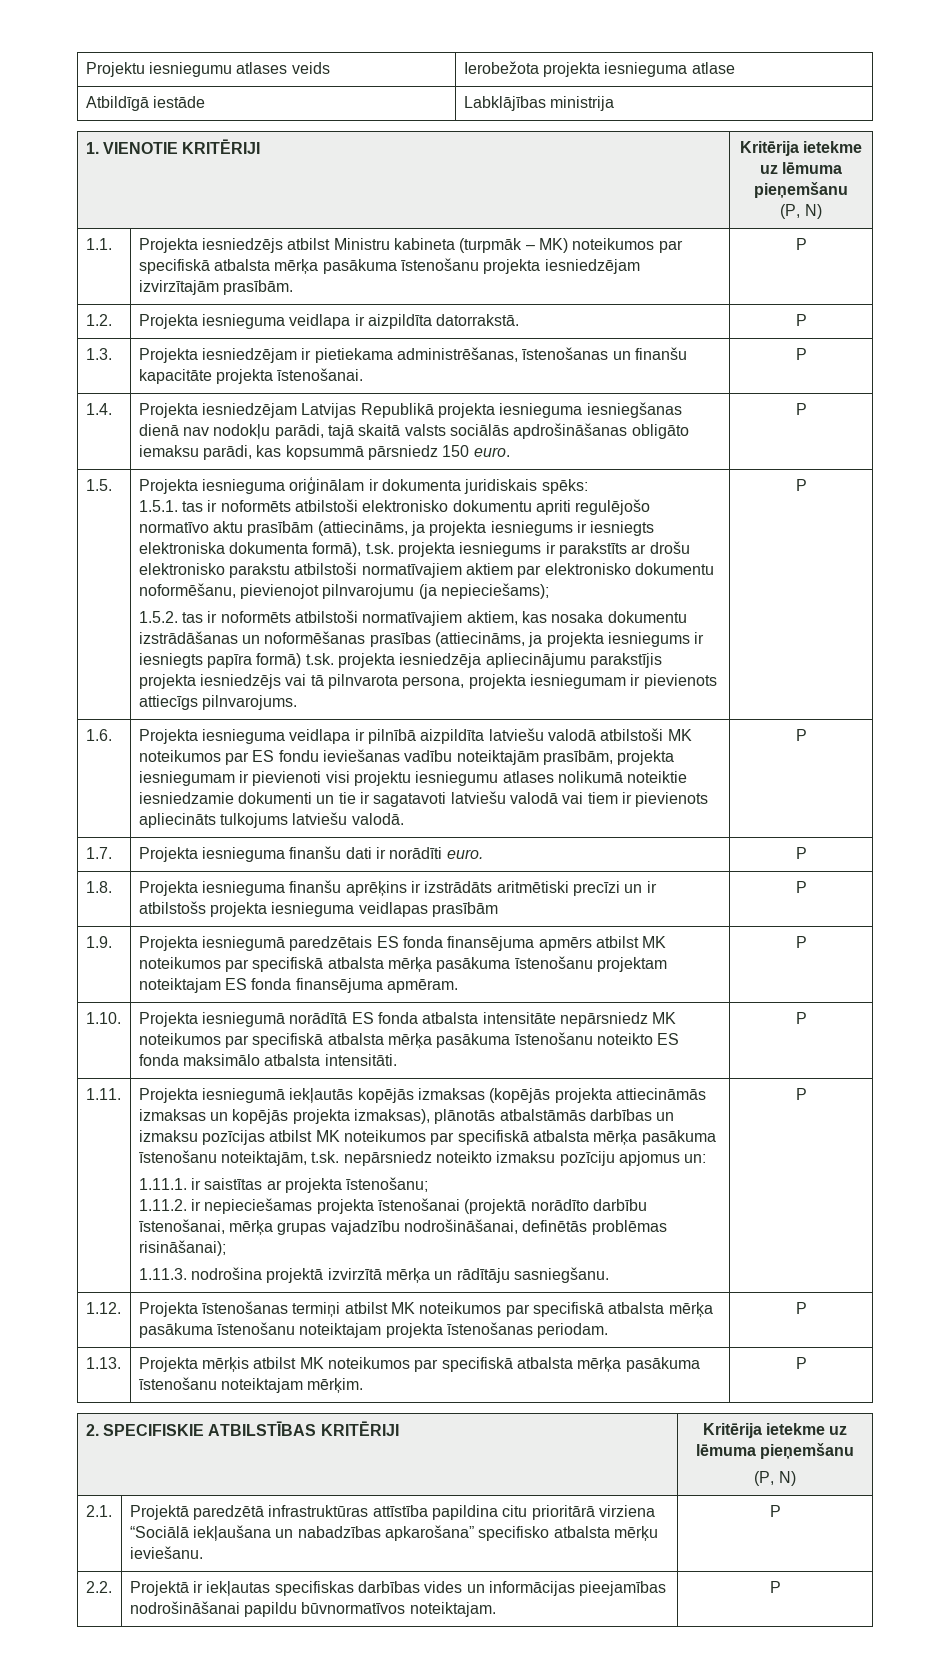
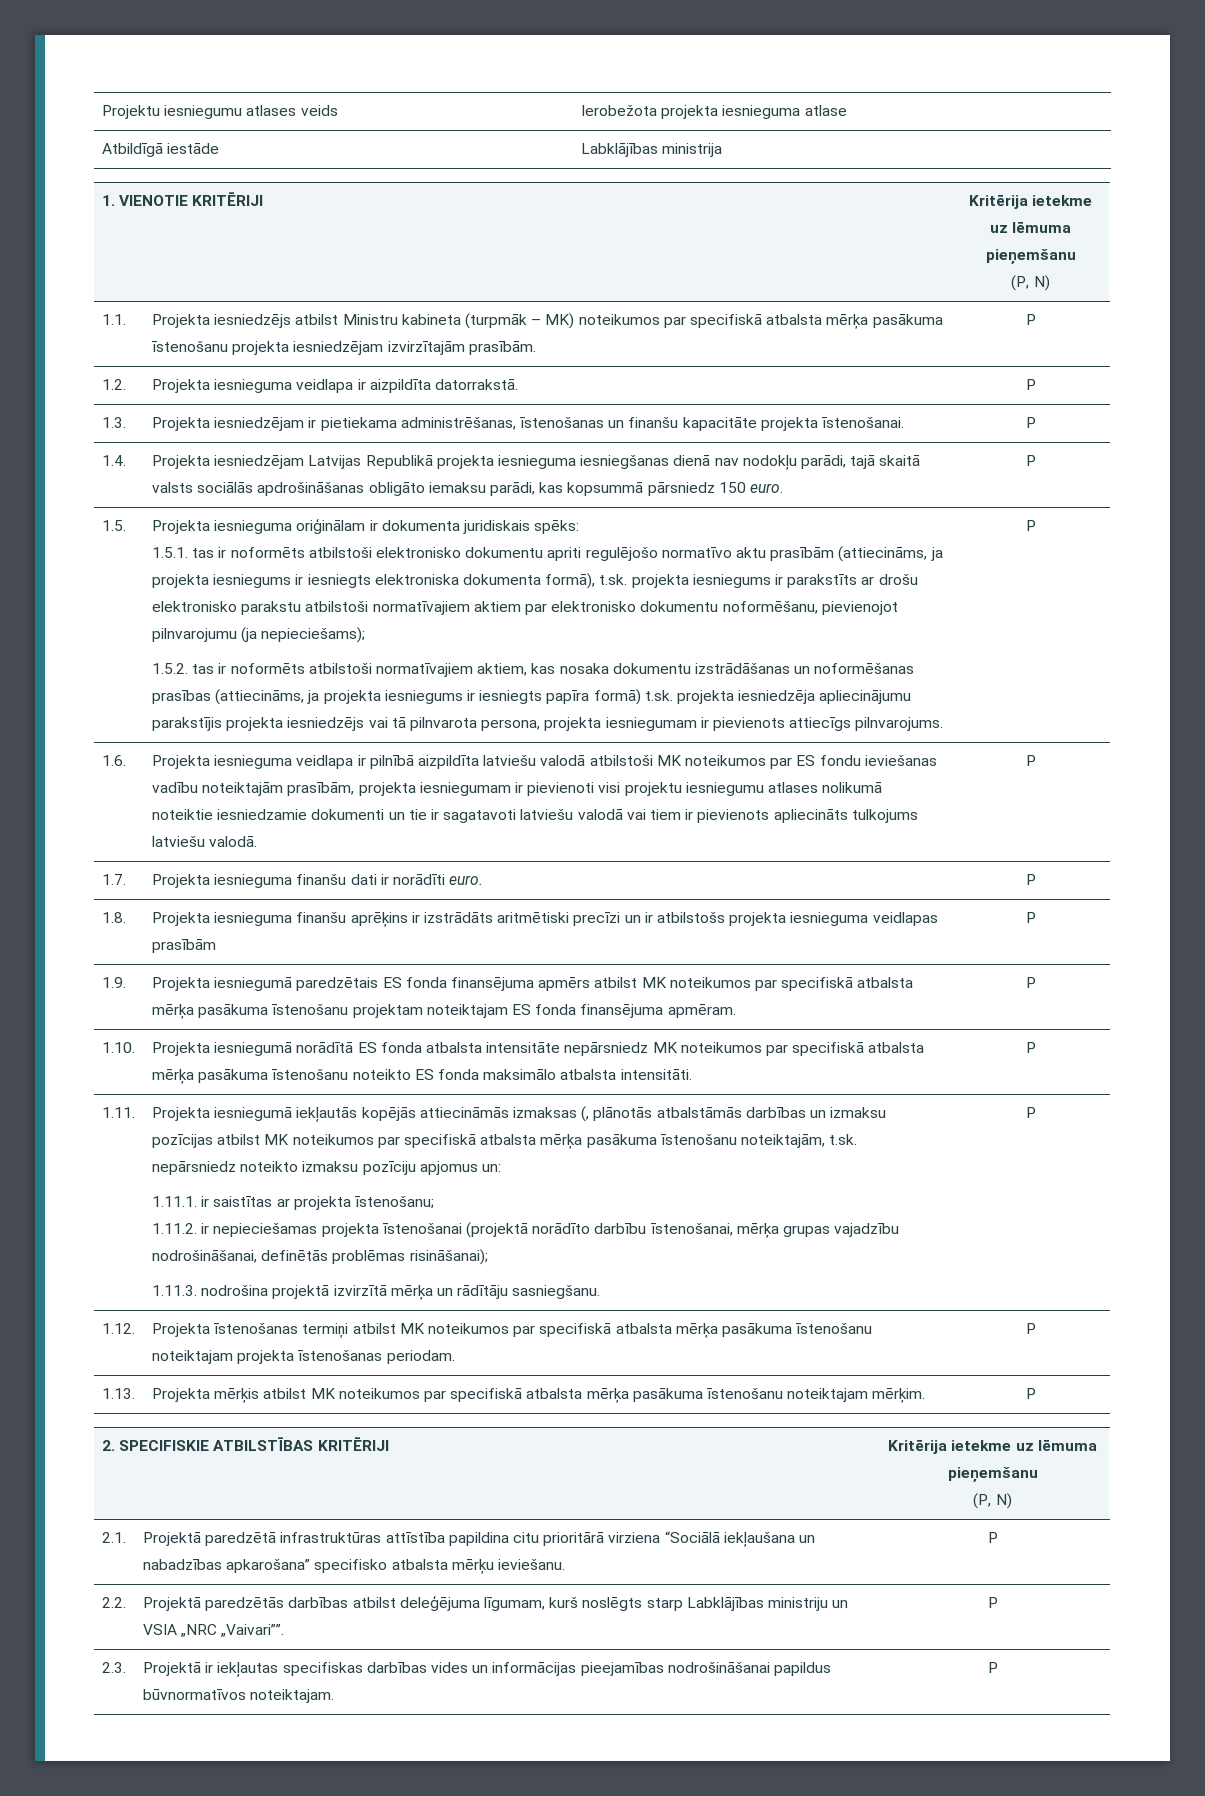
- Projekta iesniegumā iekļautās kopējās izmaksas (kopējās projekta attiecināmās izmaksas un kopējās projekta izmaksas), plānotās atbalstāmās darbības un izmaksu pozīcijas atbilst MK noteikumos par specifiskā atbalsta mērķa pasākuma īstenošanu noteiktajām, t.sk. nepārsniedz noteikto izmaksu pozīciju apjomus un:
+ Projekta iesniegumā iekļautās kopējās attiecināmās izmaksas (, plānotās atbalstāmās darbības un izmaksu pozīcijas atbilst MK noteikumos par specifiskā atbalsta mērķa pasākuma īstenošanu noteiktajām, t.sk. nepārsniedz noteikto izmaksu pozīciju apjomus un:
- 2.2. | Projektā ir iekļautas specifiskas darbības vides un informācijas pieejamības nodrošināšanai papildu būvnormatīvos noteiktajam. | P
+ 2.2. | Projektā paredzētās darbības atbilst deleģējuma līgumam, kurš noslēgts starp Labklājības ministriju un VSIA „NRC „Vaivari””. | P
+ 2.3. | Projektā ir iekļautas specifiskas darbības vides un informācijas pieejamības nodrošināšanai papildus būvnormatīvos noteiktajam. | P

